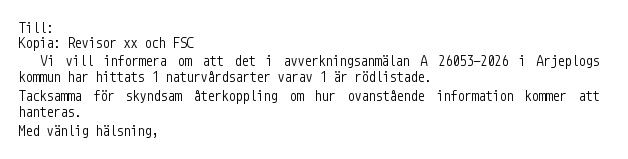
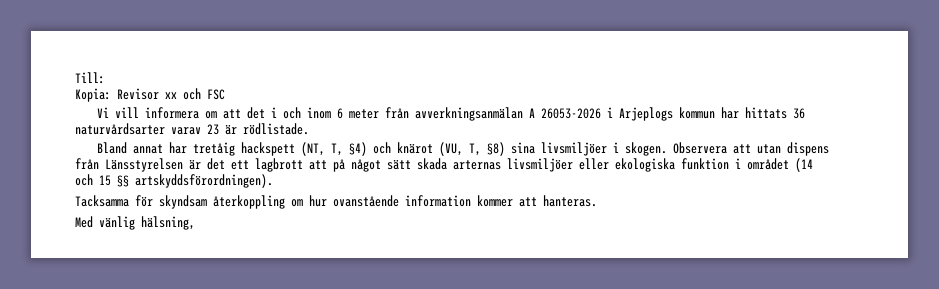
- Vi vill informera om att det i avverkningsanmälan A 26053-2026 i Arjeplogs kommun har hittats 1 naturvårdsarter varav 1 är rödlistade.
+ Vi vill informera om att det i och inom 6 meter från avverkningsanmälan A 26053-2026 i Arjeplogs kommun har hittats 36 naturvårdsarter varav 23 är rödlistade.
+ Bland annat har tretåig hackspett (NT, T, §4) och knärot (VU, T, §8) sina livsmiljöer i skogen. Observera att utan dispens från Länsstyrelsen är det ett lagbrott att på något sätt skada arternas livsmiljöer eller ekologiska funktion i området (14 och 15 §§ artskyddsförordningen).

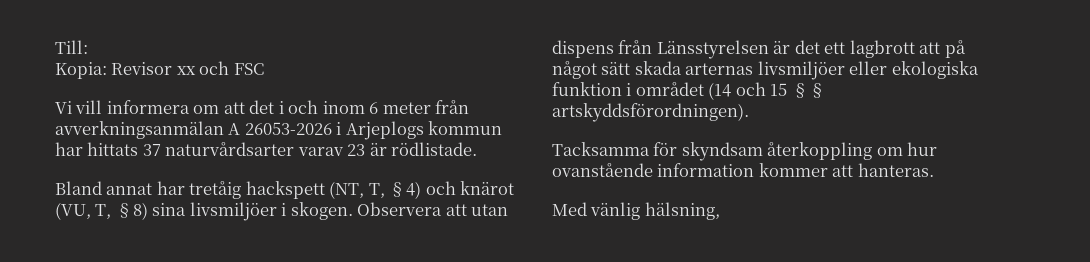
- Vi vill informera om att det i och inom 6 meter från avverkningsanmälan A 26053-2026 i Arjeplogs kommun har hittats 36 naturvårdsarter varav 23 är rödlistade.
+ Vi vill informera om att det i och inom 6 meter från avverkningsanmälan A 26053-2026 i Arjeplogs kommun har hittats 37 naturvårdsarter varav 23 är rödlistade.

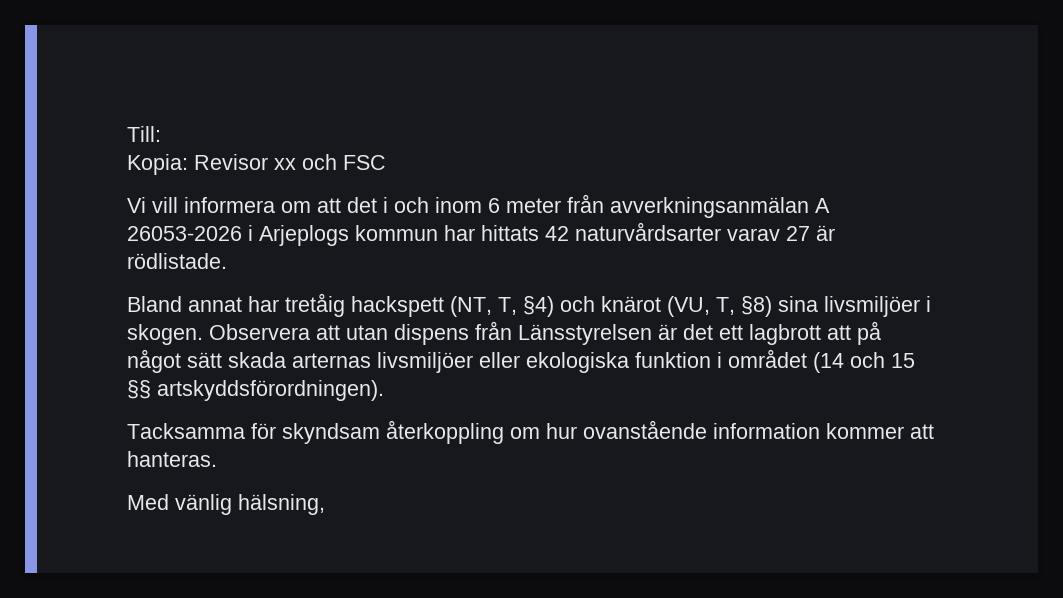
- Vi vill informera om att det i och inom 6 meter från avverkningsanmälan A 26053-2026 i Arjeplogs kommun har hittats 37 naturvårdsarter varav 23 är rödlistade.
+ Vi vill informera om att det i och inom 6 meter från avverkningsanmälan A 26053-2026 i Arjeplogs kommun har hittats 42 naturvårdsarter varav 27 är rödlistade.

